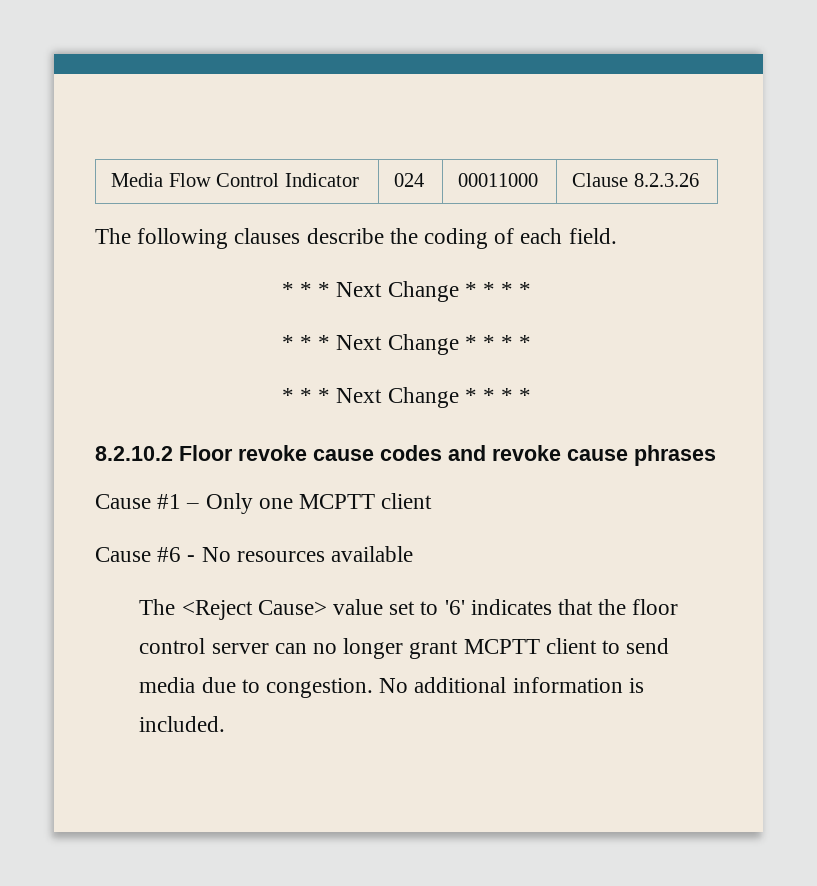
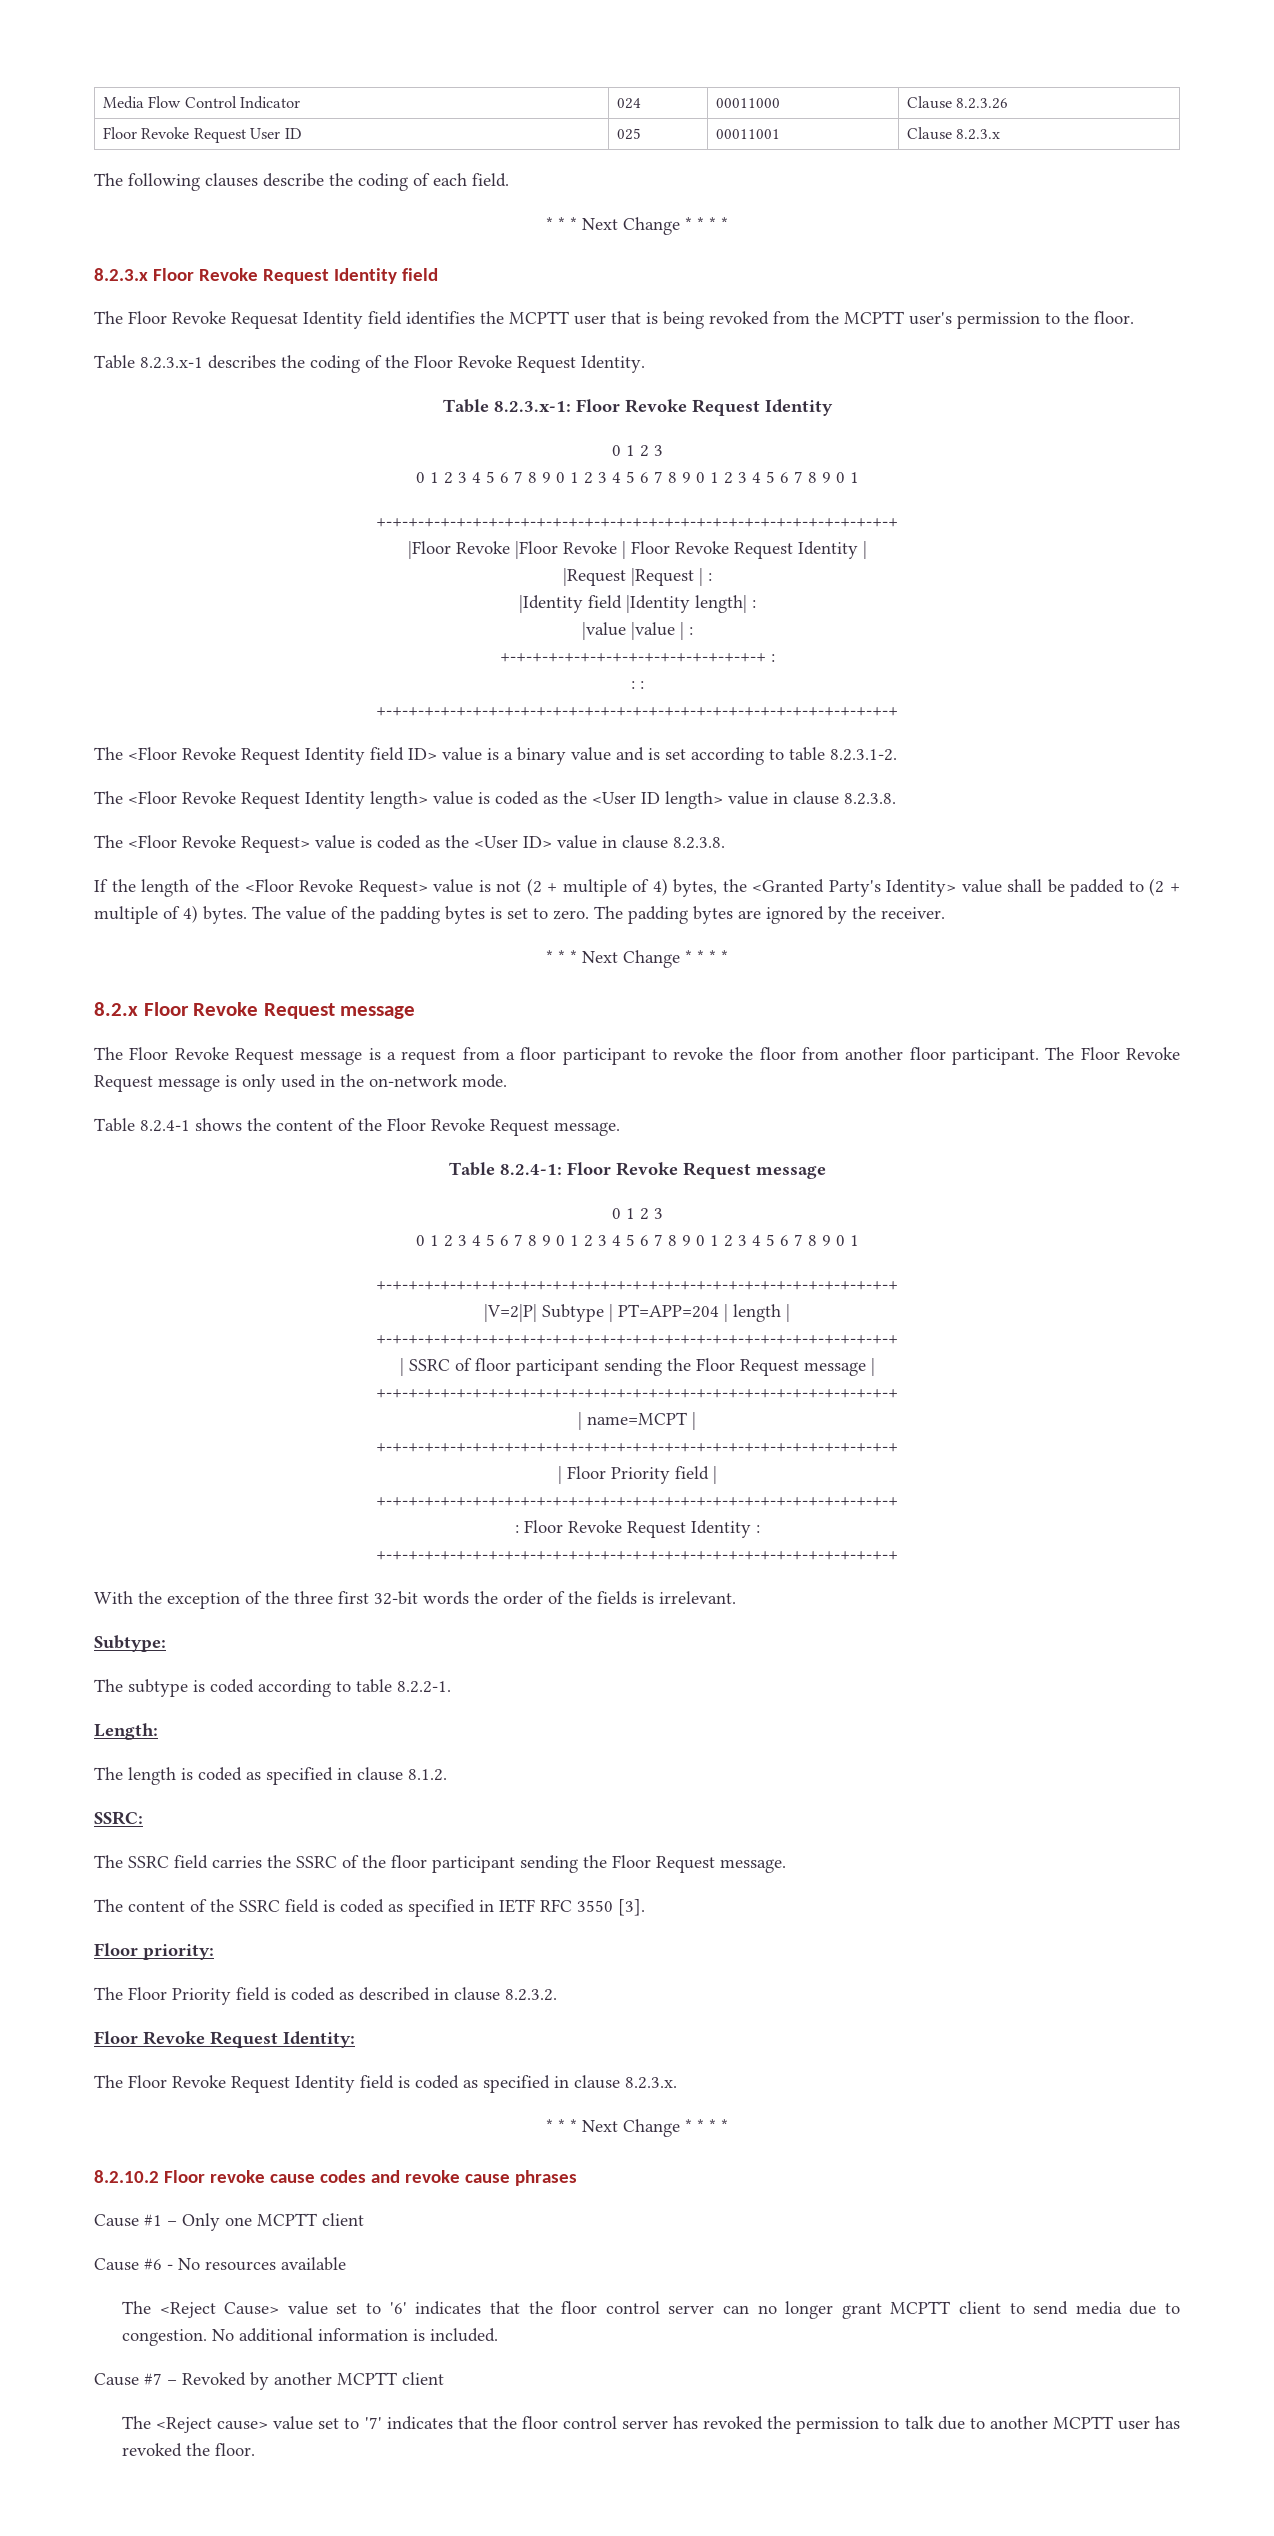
+ Floor Revoke Request User ID | 025 | 00011001 | Clause 8.2.3.x
  The following clauses describe the coding of each field.
  * * * Next Change * * * *
+ 8.2.3.x Floor Revoke Request Identity field
+ The Floor Revoke Requesat Identity field identifies the MCPTT user that is being revoked from the MCPTT user's permission to the floor.
+ Table 8.2.3.x-1 describes the coding of the Floor Revoke Request Identity.
+ Table 8.2.3.x-1: Floor Revoke Request Identity
+ 0 1 2 3
+ 0 1 2 3 4 5 6 7 8 9 0 1 2 3 4 5 6 7 8 9 0 1 2 3 4 5 6 7 8 9 0 1
+ +-+-+-+-+-+-+-+-+-+-+-+-+-+-+-+-+-+-+-+-+-+-+-+-+-+-+-+-+-+-+-+-+
+ |Floor Revoke |Floor Revoke | Floor Revoke Request Identity |
+ |Request |Request | :
+ |Identity field |Identity length| :
+ |value |value | :
+ +-+-+-+-+-+-+-+-+-+-+-+-+-+-+-+-+ :
+ : :
+ +-+-+-+-+-+-+-+-+-+-+-+-+-+-+-+-+-+-+-+-+-+-+-+-+-+-+-+-+-+-+-+-+
+ The <Floor Revoke Request Identity field ID> value is a binary value and is set according to table 8.2.3.1-2.
+ The <Floor Revoke Request Identity length> value is coded as the <User ID length> value in clause 8.2.3.8.
+ The <Floor Revoke Request> value is coded as the <User ID> value in clause 8.2.3.8.
+ If the length of the <Floor Revoke Request> value is not (2 + multiple of 4) bytes, the <Granted Party's Identity> value shall be padded to (2 + multiple of 4) bytes. The value of the padding bytes is set to zero. The padding bytes are ignored by the receiver.
  * * * Next Change * * * *
+ 8.2.x Floor Revoke Request message
+ The Floor Revoke Request message is a request from a floor participant to revoke the floor from another floor participant. The Floor Revoke Request message is only used in the on-network mode.
+ Table 8.2.4-1 shows the content of the Floor Revoke Request message.
+ Table 8.2.4-1: Floor Revoke Request message
+ 0 1 2 3
+ 0 1 2 3 4 5 6 7 8 9 0 1 2 3 4 5 6 7 8 9 0 1 2 3 4 5 6 7 8 9 0 1
+ +-+-+-+-+-+-+-+-+-+-+-+-+-+-+-+-+-+-+-+-+-+-+-+-+-+-+-+-+-+-+-+-+
+ |V=2|P| Subtype | PT=APP=204 | length |
+ +-+-+-+-+-+-+-+-+-+-+-+-+-+-+-+-+-+-+-+-+-+-+-+-+-+-+-+-+-+-+-+-+
+ | SSRC of floor participant sending the Floor Request message |
+ +-+-+-+-+-+-+-+-+-+-+-+-+-+-+-+-+-+-+-+-+-+-+-+-+-+-+-+-+-+-+-+-+
+ | name=MCPT |
+ +-+-+-+-+-+-+-+-+-+-+-+-+-+-+-+-+-+-+-+-+-+-+-+-+-+-+-+-+-+-+-+-+
+ | Floor Priority field |
+ +-+-+-+-+-+-+-+-+-+-+-+-+-+-+-+-+-+-+-+-+-+-+-+-+-+-+-+-+-+-+-+-+
+ : Floor Revoke Request Identity :
+ +-+-+-+-+-+-+-+-+-+-+-+-+-+-+-+-+-+-+-+-+-+-+-+-+-+-+-+-+-+-+-+-+
+ With the exception of the three first 32-bit words the order of the fields is irrelevant.
+ Subtype:
+ The subtype is coded according to table 8.2.2-1.
+ Length:
+ The length is coded as specified in clause 8.1.2.
+ SSRC:
+ The SSRC field carries the SSRC of the floor participant sending the Floor Request message.
+ The content of the SSRC field is coded as specified in IETF RFC 3550 [3].
+ Floor priority:
+ The Floor Priority field is coded as described in clause 8.2.3.2.
+ Floor Revoke Request Identity:
+ The Floor Revoke Request Identity field is coded as specified in clause 8.2.3.x.
+ Cause #7 – Revoked by another MCPTT client
+ The <Reject cause> value set to '7' indicates that the floor control server has revoked the permission to talk due to another MCPTT user has revoked the floor.

